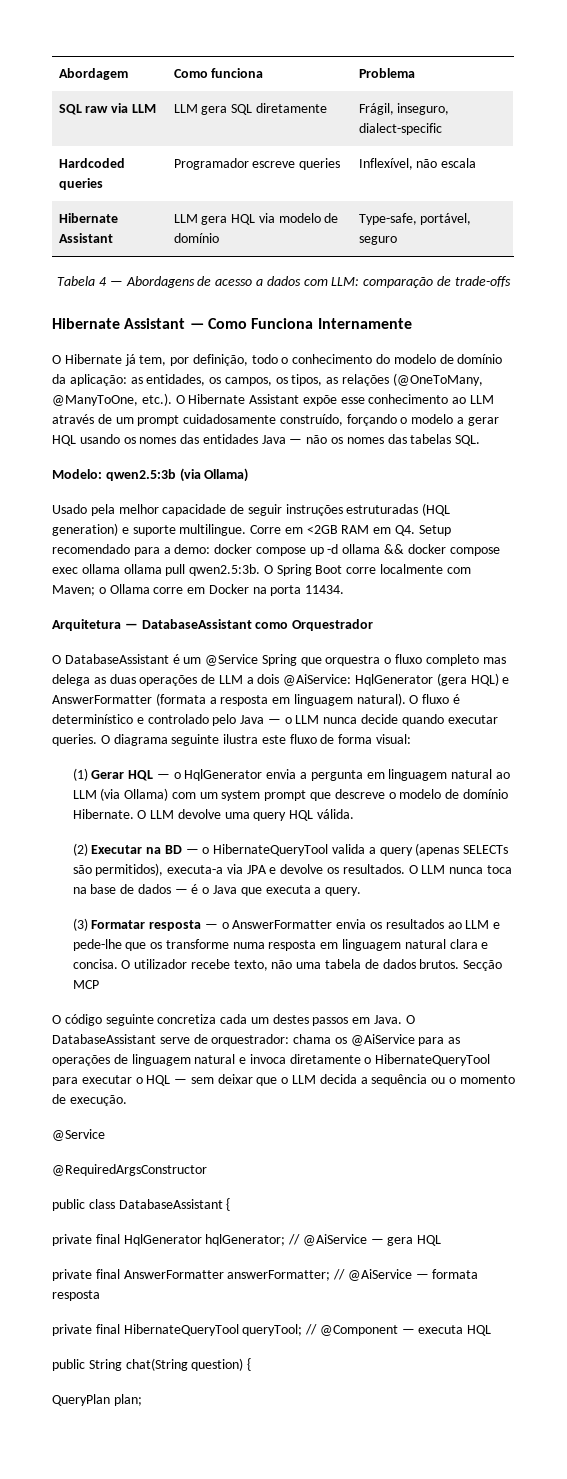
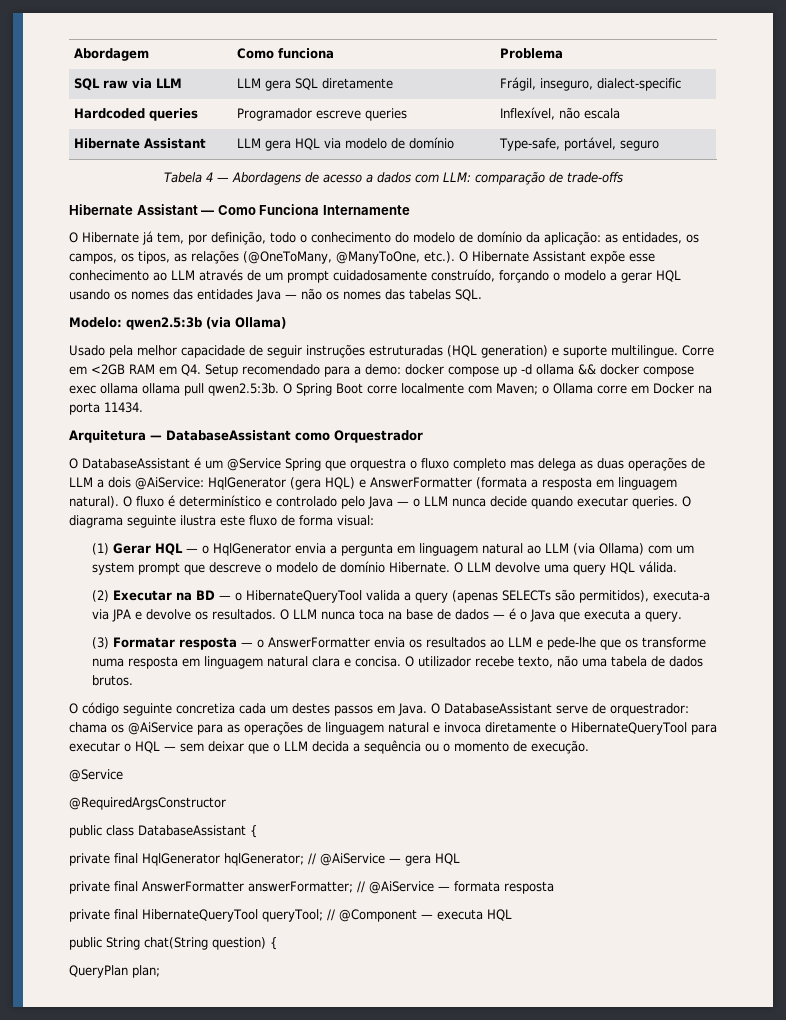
- Secção MCP

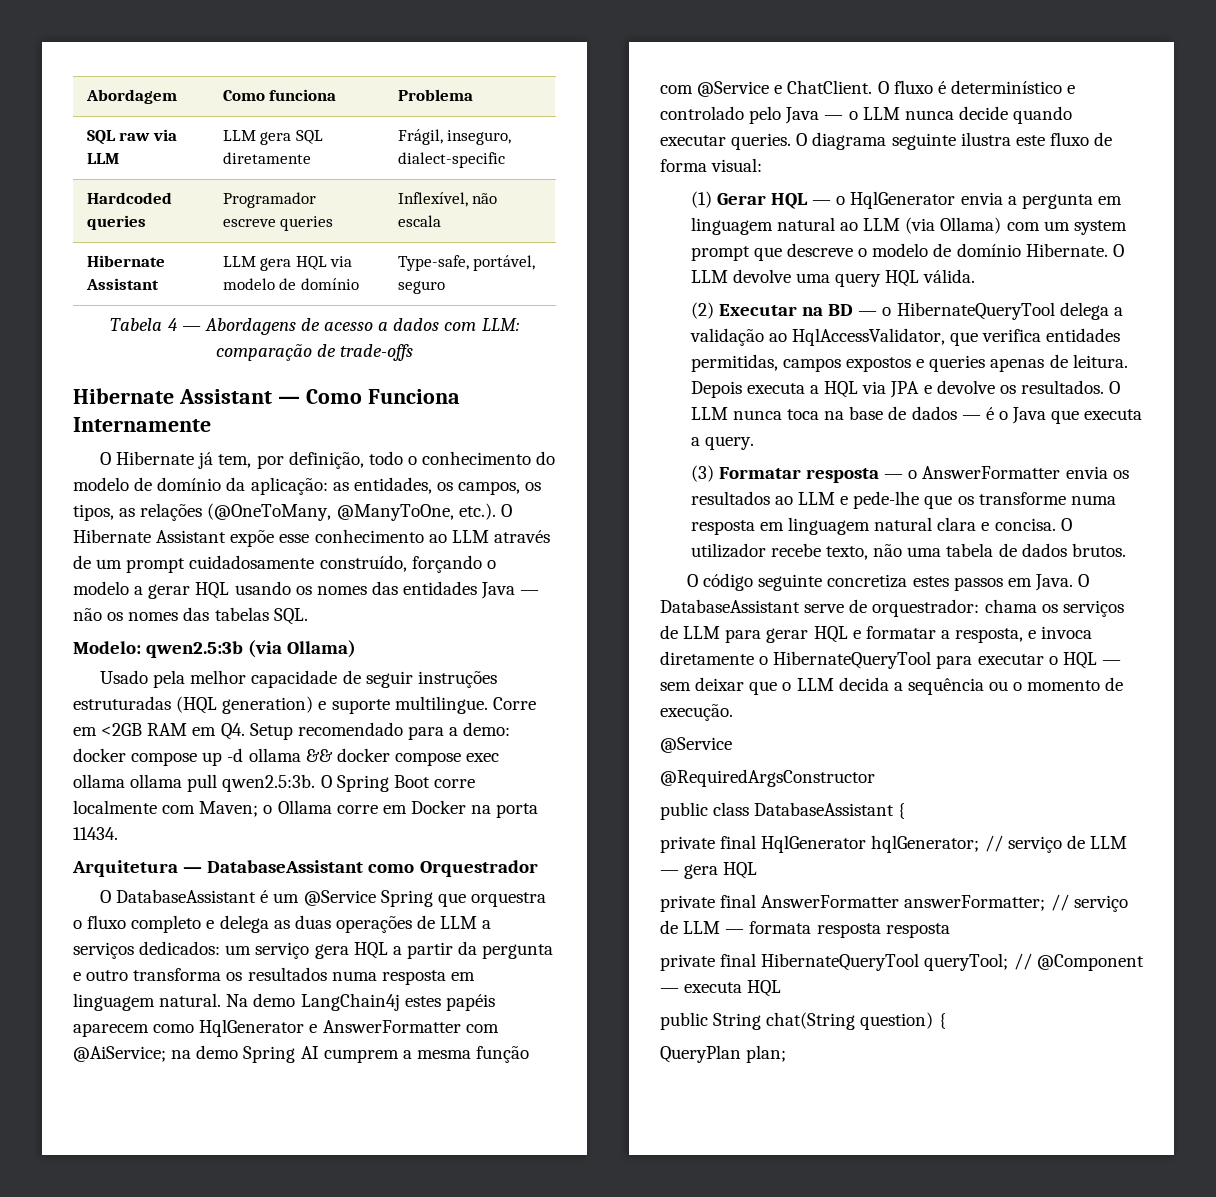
- O DatabaseAssistant é um @Service Spring que orquestra o fluxo completo mas delega as duas operações de LLM a dois @AiService: HqlGenerator (gera HQL) e AnswerFormatter (formata a resposta em linguagem natural).
+ O DatabaseAssistant é um @Service Spring que orquestra o fluxo completo e delega as duas operações de LLM a serviços dedicados: um serviço gera HQL a partir da pergunta e outro transforma os resultados numa resposta em linguagem natural. Na demo LangChain4j estes papéis aparecem como HqlGenerator e AnswerFormatter com @AiService; na demo Spring AI cumprem a mesma função com @Service e ChatClient.
- (2) Executar na BD — o HibernateQueryTool valida a query (apenas SELECTs são permitidos), executa-a via JPA e devolve os resultados.
+ (2) Executar na BD — o HibernateQueryTool delega a validação ao HqlAccessValidator, que verifica entidades permitidas, campos expostos e queries apenas de leitura. Depois executa a HQL via JPA e devolve os resultados.
- O código seguinte concretiza cada um destes passos em Java.
+ O código seguinte concretiza estes passos em Java.
- O DatabaseAssistant serve de orquestrador: chama os @AiService para as operações de linguagem natural e invoca diretamente o HibernateQueryTool para executar o HQL — sem deixar que o LLM decida a sequência ou o momento de execução.
+ O DatabaseAssistant serve de orquestrador: chama os serviços de LLM para gerar HQL e formatar a resposta, e invoca diretamente o HibernateQueryTool para executar o HQL — sem deixar que o LLM decida a sequência ou o momento de execução.
- private final HqlGenerator hqlGenerator; // @AiService — gera HQL
+ private final HqlGenerator hqlGenerator; // serviço de LLM — gera HQL
- private final AnswerFormatter answerFormatter; // @AiService — formata resposta
+ private final AnswerFormatter answerFormatter; // serviço de LLM — formata resposta resposta

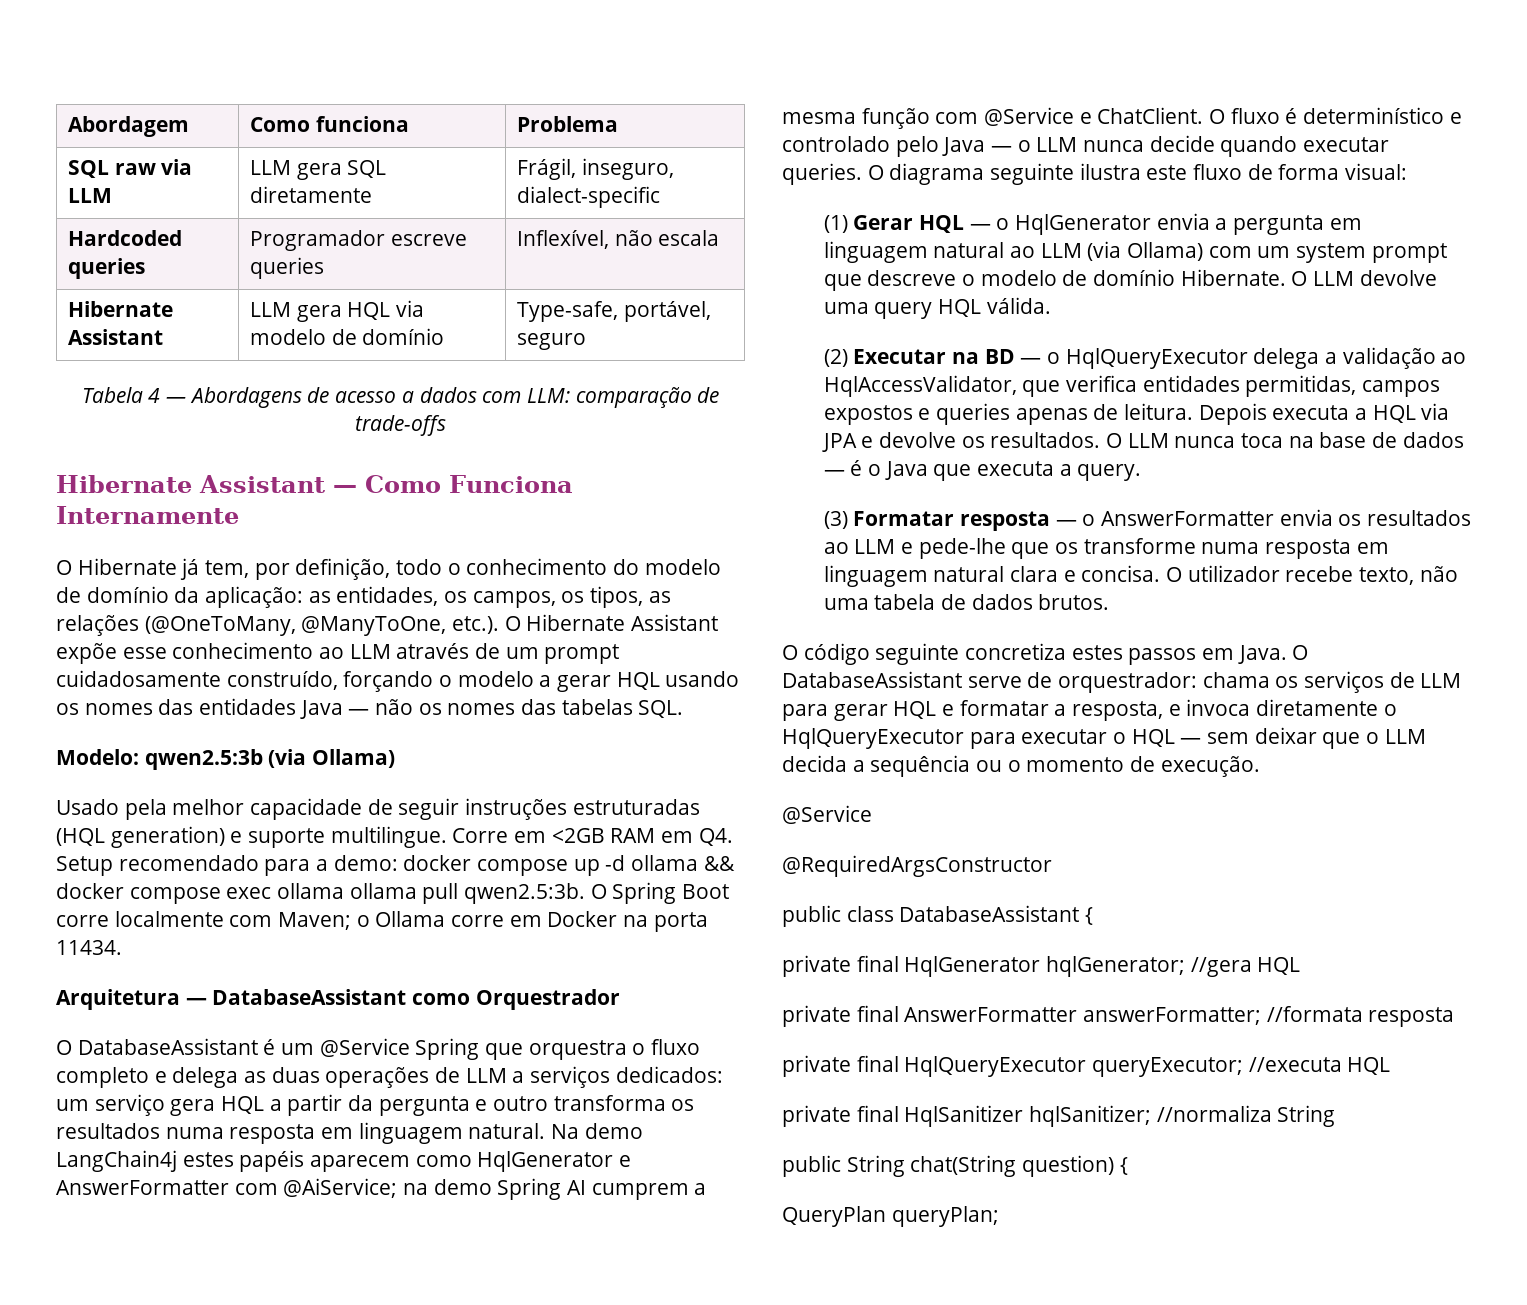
- (2) Executar na BD — o HibernateQueryTool delega a validação ao HqlAccessValidator, que verifica entidades permitidas, campos expostos e queries apenas de leitura.
+ (2) Executar na BD — o HqlQueryExecutor delega a validação ao HqlAccessValidator, que verifica entidades permitidas, campos expostos e queries apenas de leitura.
- O DatabaseAssistant serve de orquestrador: chama os serviços de LLM para gerar HQL e formatar a resposta, e invoca diretamente o HibernateQueryTool para executar o HQL — sem deixar que o LLM decida a sequência ou o momento de execução.
+ O DatabaseAssistant serve de orquestrador: chama os serviços de LLM para gerar HQL e formatar a resposta, e invoca diretamente o HqlQueryExecutor para executar o HQL — sem deixar que o LLM decida a sequência ou o momento de execução.
- private final HqlGenerator hqlGenerator; // serviço de LLM — gera HQL
+ private final HqlGenerator hqlGenerator; //gera HQL
- private final AnswerFormatter answerFormatter; // serviço de LLM — formata resposta resposta
- private final HibernateQueryTool queryTool; // @Component — executa HQL
+ private final AnswerFormatter answerFormatter; //formata resposta
+ private final HqlQueryExecutor queryExecutor; //executa HQL
+ private final HqlSanitizer hqlSanitizer; //normaliza String
- QueryPlan plan;
+ QueryPlan queryPlan;

